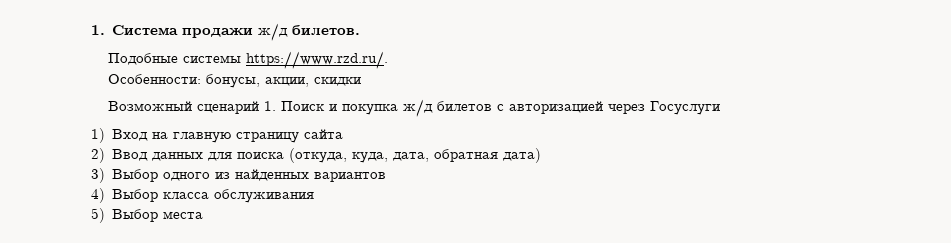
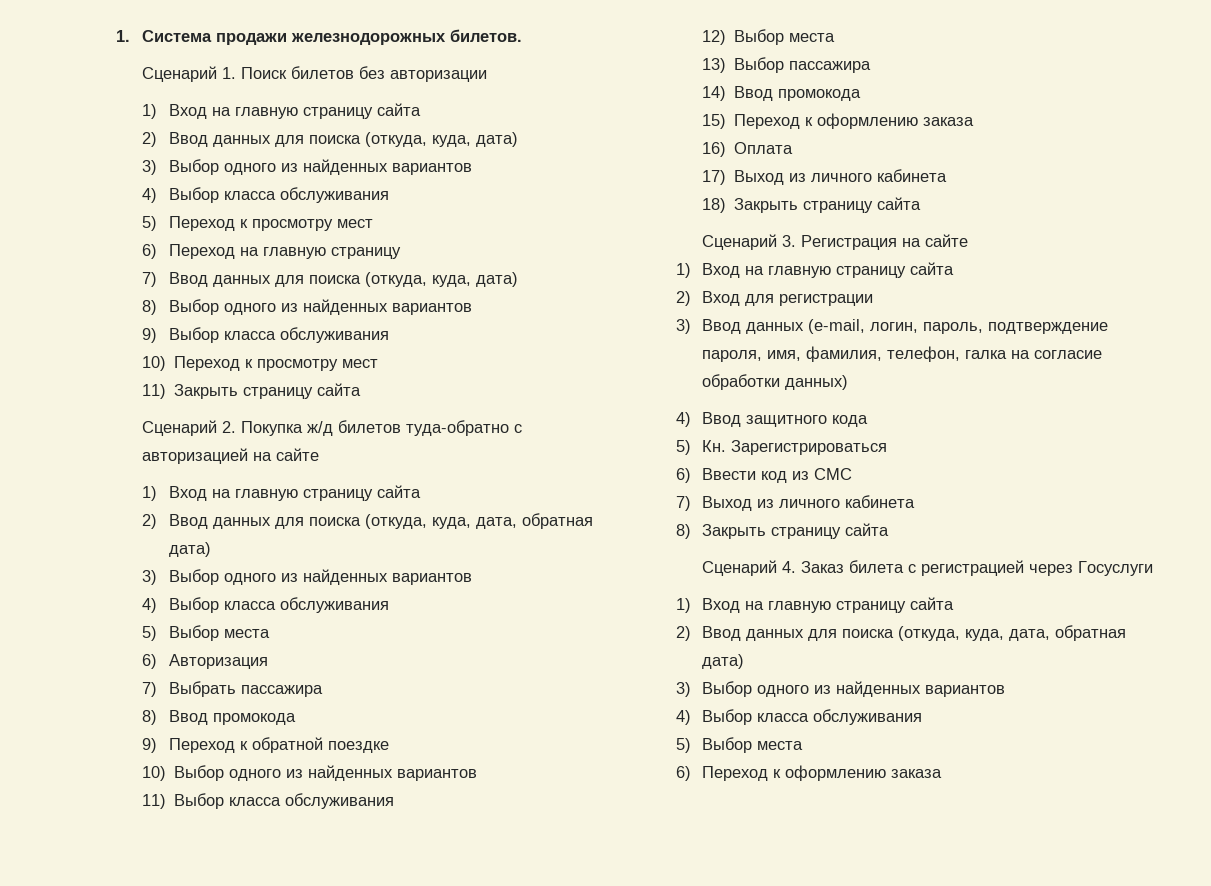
- 1. Система продажи ж/д билетов.
+ 1. Система продажи железнодорожных билетов.
- Подобные системы https://www.rzd.ru/.
- Особенности: бонусы, акции, скидки
- Возможный сценарий 1. Поиск и покупка ж/д билетов с авторизацией через Госуслуги
+ Сценарий 1. Поиск билетов без авторизации
+ 1) Вход на главную страницу сайта
+ 2) Ввод данных для поиска (откуда, куда, дата)
+ 3) Выбор одного из найденных вариантов
+ 4) Выбор класса обслуживания
+ 5) Переход к просмотру мест
+ 6) Переход на главную страницу
+ 7) Ввод данных для поиска (откуда, куда, дата)
+ 8) Выбор одного из найденных вариантов
+ 9) Выбор класса обслуживания
+ 10) Переход к просмотру мест
+ 11) Закрыть страницу сайта
+ Сценарий 2. Покупка ж/д билетов туда-обратно с авторизацией на сайте
+ 1) Вход на главную страницу сайта
+ 2) Ввод данных для поиска (откуда, куда, дата, обратная дата)
+ 3) Выбор одного из найденных вариантов
+ 4) Выбор класса обслуживания
+ 5) Выбор места
+ 6) Авторизация
+ 7) Выбрать пассажира
+ 8) Ввод промокода
+ 9) Переход к обратной поездке
+ 10) Выбор одного из найденных вариантов
+ 11) Выбор класса обслуживания
+ 12) Выбор места
+ 13) Выбор пассажира
+ 14) Ввод промокода
+ 15) Переход к оформлению заказа
+ 16) Оплата
+ 17) Выход из личного кабинета
+ 18) Закрыть страницу сайта
+ Сценарий 3. Регистрация на сайте
+ 1) Вход на главную страницу сайта
+ 2) Вход для регистрации
+ 3) Ввод данных (e-mail, логин, пароль, подтверждение пароля, имя, фамилия, телефон, галка на согласие обработки данных)
+ 4) Ввод защитного кода
+ 5) Кн. Зарегистрироваться
+ 6) Ввести код из СМС
+ 7) Выход из личного кабинета
+ 8) Закрыть страницу сайта
+ Сценарий 4. Заказ билета с регистрацией через Госуслуги
+ 6) Переход к оформлению заказа

